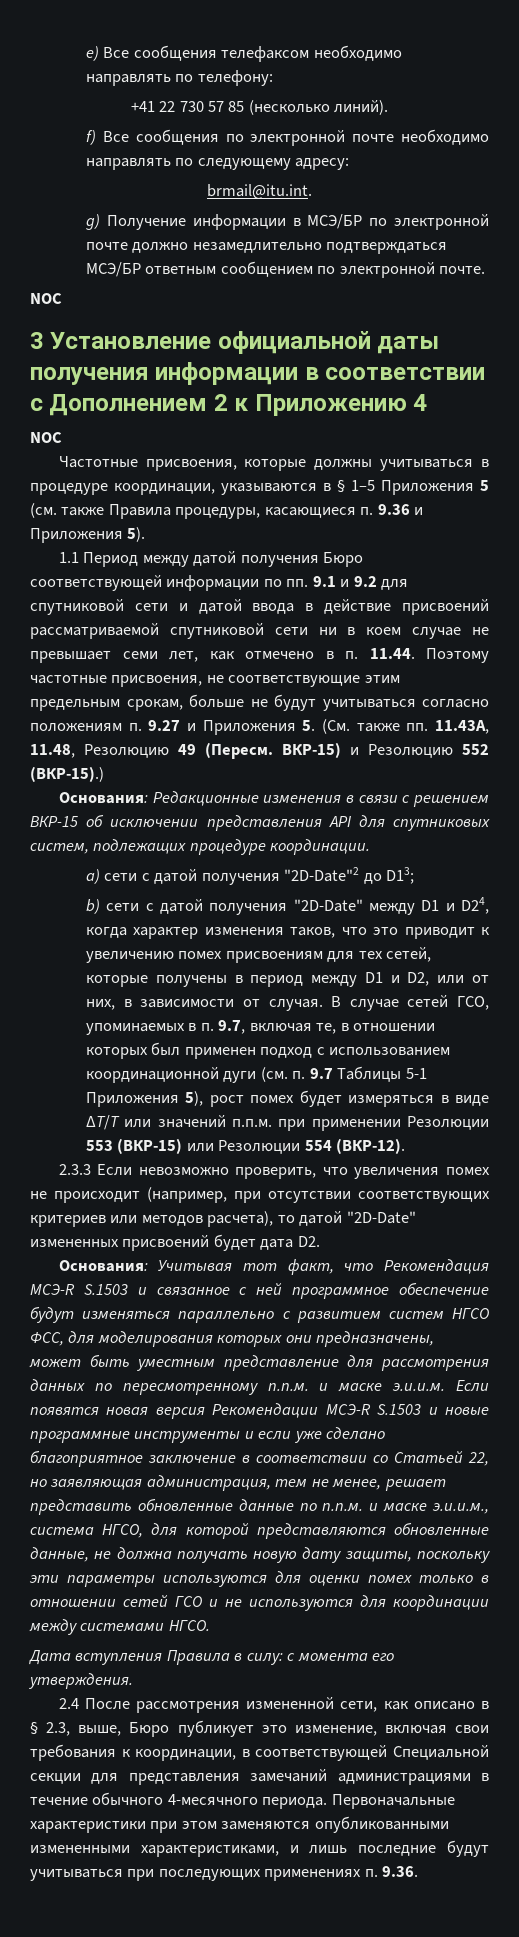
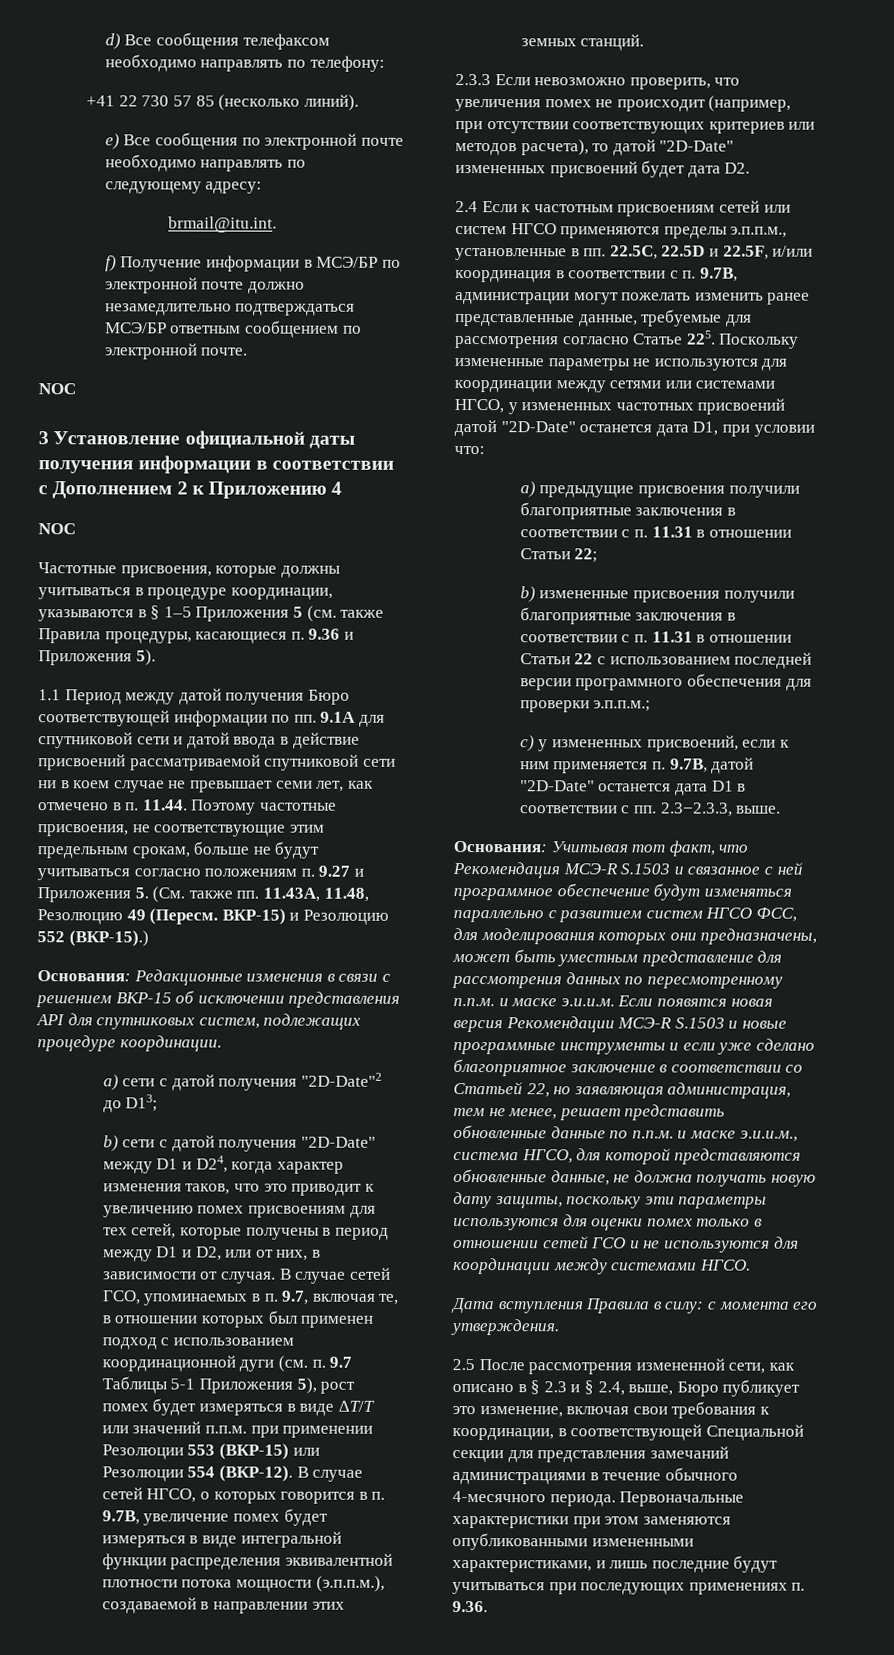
- e) Все сообщения телефаксом необходимо направлять по телефону:
+ d) Все сообщения телефаксом необходимо направлять по телефону:
- f) Все сообщения по электронной почте необходимо направлять по следующему адресу:
+ e) Все сообщения по электронной почте необходимо направлять по следующему адресу:
- g) Получение информации в МСЭ/БР по электронной почте должно незамедлительно подтверждаться МСЭ/БР ответным сообщением по электронной почте.
+ f) Получение информации в МСЭ/БР по электронной почте должно незамедлительно подтверждаться МСЭ/БР ответным сообщением по электронной почте.
- 1.1 Период между датой получения Бюро соответствующей информации по пп. 9.1 и 9.2 для спутниковой сети и датой ввода в действие присвоений рассматриваемой спутниковой сети ни в коем случае не превышает семи лет, как отмечено в п. 11.44. Поэтому частотные присвоения, не соответствующие этим предельным срокам, больше не будут учитываться согласно положениям п. 9.27 и Приложения 5. (См. также пп. 11.43A, 11.48, Резолюцию 49 (Пересм.
+ 1.1 Период между датой получения Бюро соответствующей информации по пп. 9.1А для спутниковой сети и датой ввода в действие присвоений рассматриваемой спутниковой сети ни в коем случае не превышает семи лет, как отмечено в п. 11.44. Поэтому частотные присвоения, не соответствующие этим предельным срокам, больше не будут учитываться согласно положениям п. 9.27 и Приложения 5. (См. также пп. 11.43A, 11.48, Резолюцию 49 (Пересм.
+ В случае сетей НГСО, о которых говорится в п. 9.7B, увеличение помех будет измеряться в виде интегральной функции распределения эквивалентной плотности потока мощности (э.п.п.м.), создаваемой в направлении этих земных станций.
+ 2.4 Если к частотным присвоениям сетей или систем НГСО применяются пределы э.п.п.м., установленные в пп. 22.5C, 22.5D и 22.5F, и/или координация в соответствии с п. 9.7B, администрации могут пожелать изменить ранее представленные данные, требуемые для рассмотрения согласно Статье 225. Поскольку измененные параметры не используются для координации между сетями или системами НГСО, у измененных частотных присвоений датой "2D-Date" останется дата D1, при условии что:
+ a) предыдущие присвоения получили благоприятные заключения в соответствии с п. 11.31 в отношении Статьи 22;
+ b) измененные присвоения получили благоприятные заключения в соответствии с п. 11.31 в отношении Статьи 22 с использованием последней версии программного обеспечения для проверки э.п.п.м.;
+ c) у измененных присвоений, если к ним применяется п. 9.7B, датой "2D-Date" останется дата D1 в соответствии с пп. 2.3−2.3.3, выше.
- 2.4 После рассмотрения измененной сети, как описано в § 2.3, выше, Бюро публикует это изменение, включая свои требования к координации, в соответствующей Специальной секции для представления замечаний администрациями в течение обычного 4-месячного периода.
+ 2.5 После рассмотрения измененной сети, как описано в § 2.3 и § 2.4, выше, Бюро публикует это изменение, включая свои требования к координации, в соответствующей Специальной секции для представления замечаний администрациями в течение обычного 4-месячного периода.

